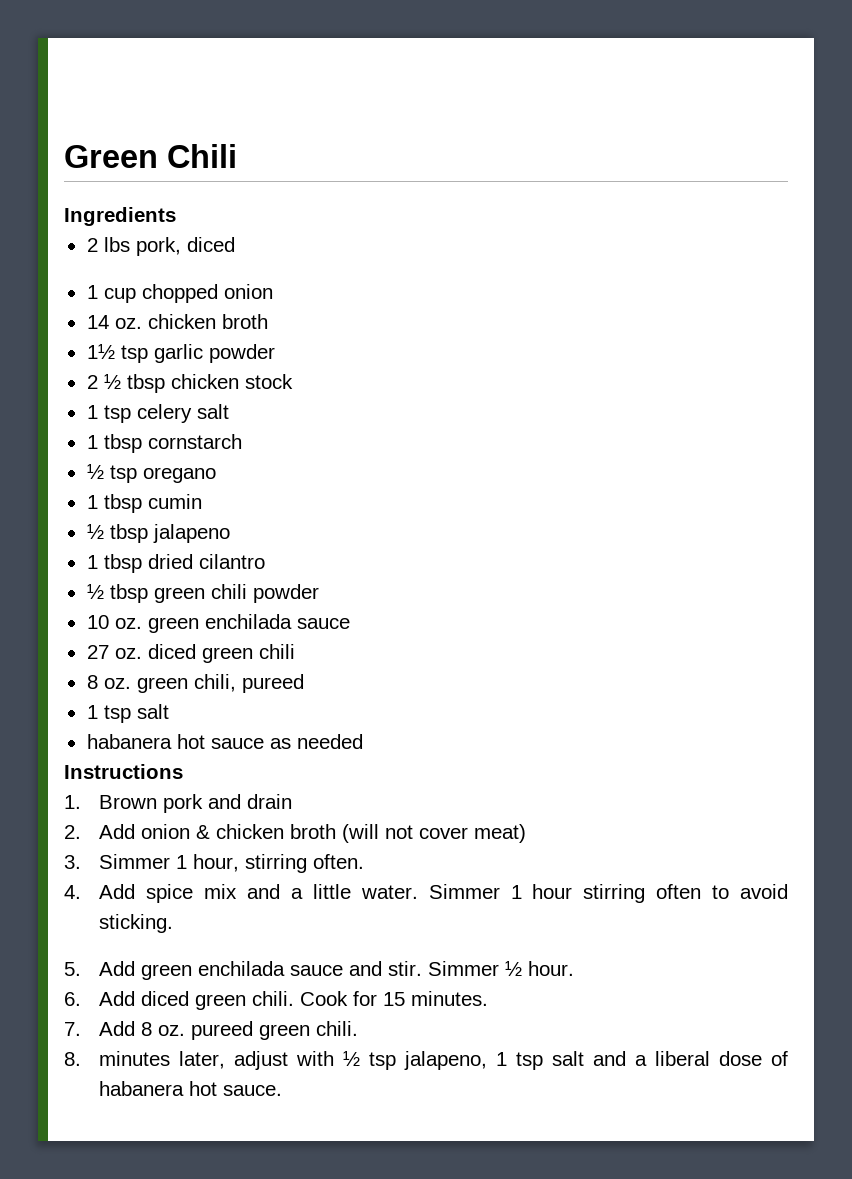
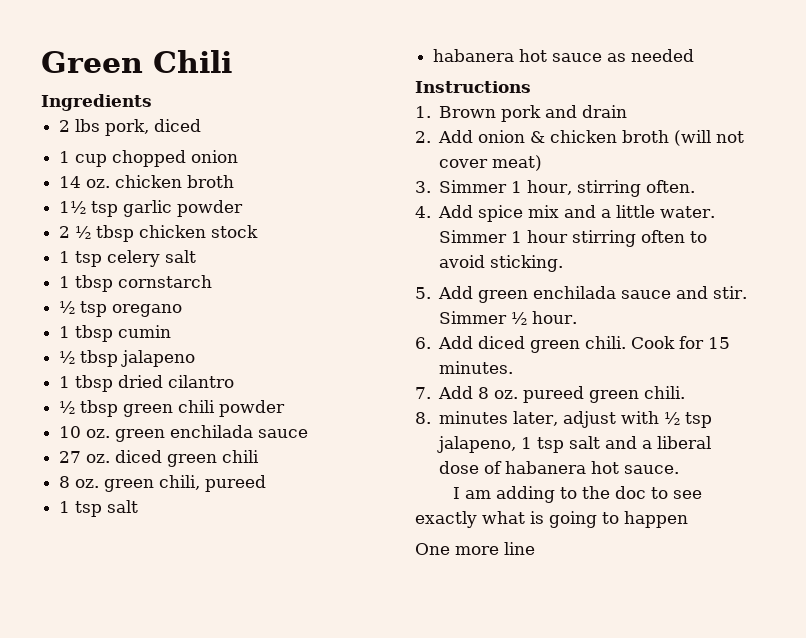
+ I am adding to the doc to see exactly what is going to happen
+ One more line

